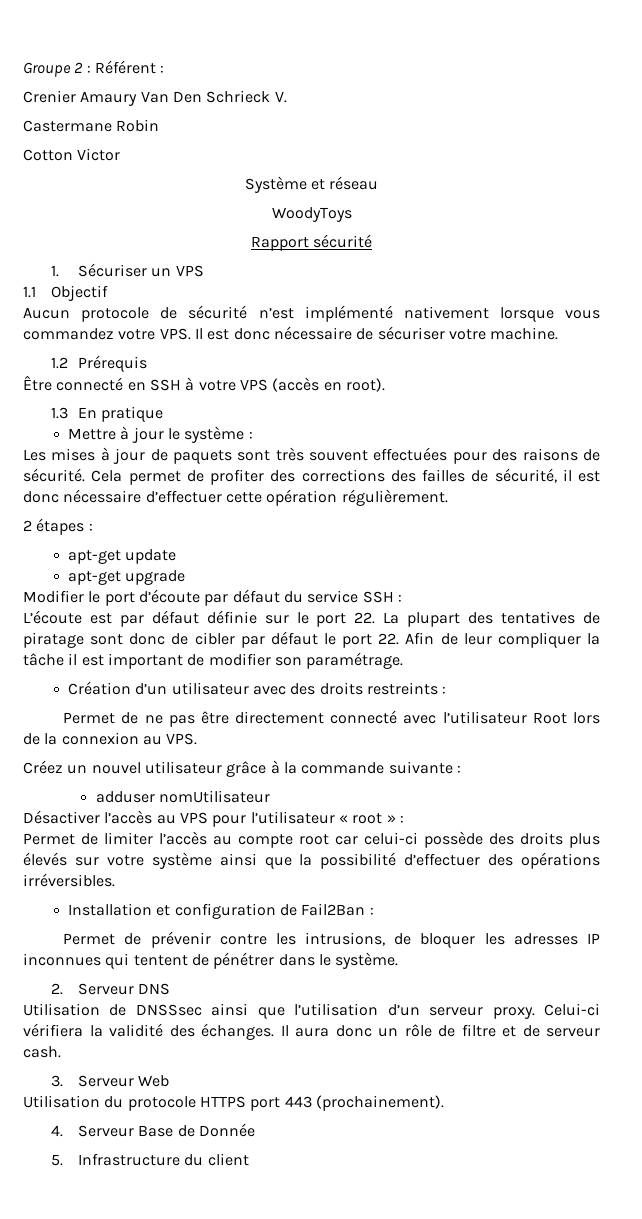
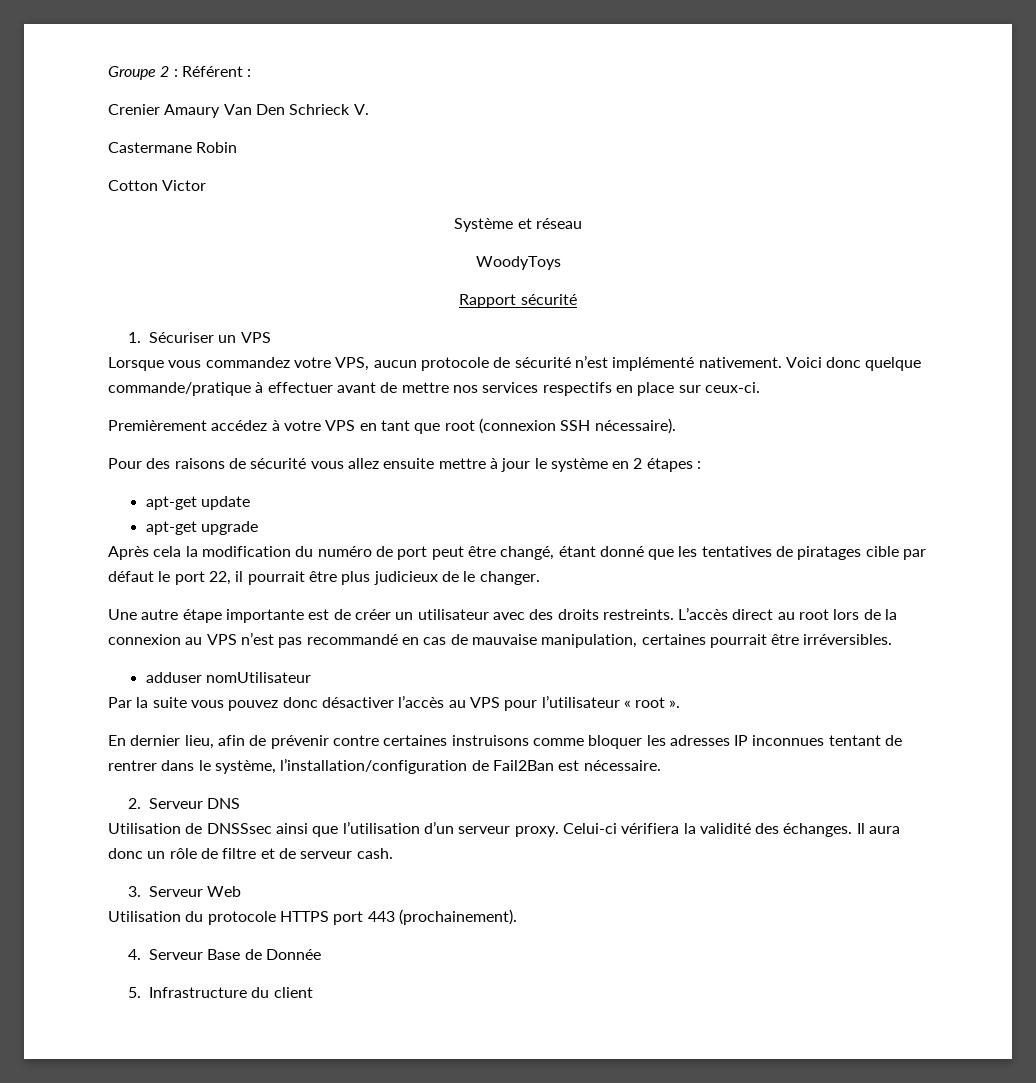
- 1.1 Objectif
- Aucun protocole de sécurité n’est implémenté nativement lorsque vous commandez votre VPS. Il est donc nécessaire de sécuriser votre machine.
- 1.2 Prérequis
- Être connecté en SSH à votre VPS (accès en root).
- 1.3 En pratique
- Mettre à jour le système :
- Les mises à jour de paquets sont très souvent effectuées pour des raisons de sécurité. Cela permet de profiter des corrections des failles de sécurité, il est donc nécessaire d’effectuer cette opération régulièrement.
- 2 étapes :
+ Lorsque vous commandez votre VPS, aucun protocole de sécurité n’est implémenté nativement. Voici donc quelque commande/pratique à effectuer avant de mettre nos services respectifs en place sur ceux-ci.
+ Premièrement accédez à votre VPS en tant que root (connexion SSH nécessaire).
+ Pour des raisons de sécurité vous allez ensuite mettre à jour le système en 2 étapes :
- Modifier le port d’écoute par défaut du service SSH :
- L’écoute est par défaut définie sur le port 22. La plupart des tentatives de piratage sont donc de cibler par défaut le port 22. Afin de leur compliquer la tâche il est important de modifier son paramétrage.
- Création d’un utilisateur avec des droits restreints :
- Permet de ne pas être directement connecté avec l’utilisateur Root lors de la connexion au VPS.
- Créez un nouvel utilisateur grâce à la commande suivante :
+ Après cela la modification du numéro de port peut être changé, étant donné que les tentatives de piratages cible par défaut le port 22, il pourrait être plus judicieux de le changer.
+ Une autre étape importante est de créer un utilisateur avec des droits restreints. L’accès direct au root lors de la connexion au VPS n’est pas recommandé en cas de mauvaise manipulation, certaines pourrait être irréversibles.
  adduser nomUtilisateur
- Désactiver l’accès au VPS pour l’utilisateur « root » :
- Permet de limiter l’accès au compte root car celui-ci possède des droits plus élevés sur votre système ainsi que la possibilité d’effectuer des opérations irréversibles.
- Installation et configuration de Fail2Ban :
- Permet de prévenir contre les intrusions, de bloquer les adresses IP inconnues qui tentent de pénétrer dans le système.
+ Par la suite vous pouvez donc désactiver l’accès au VPS pour l’utilisateur « root ».
+ En dernier lieu, afin de prévenir contre certaines instruisons comme bloquer les adresses IP inconnues tentant de rentrer dans le système, l’installation/configuration de Fail2Ban est nécessaire.

